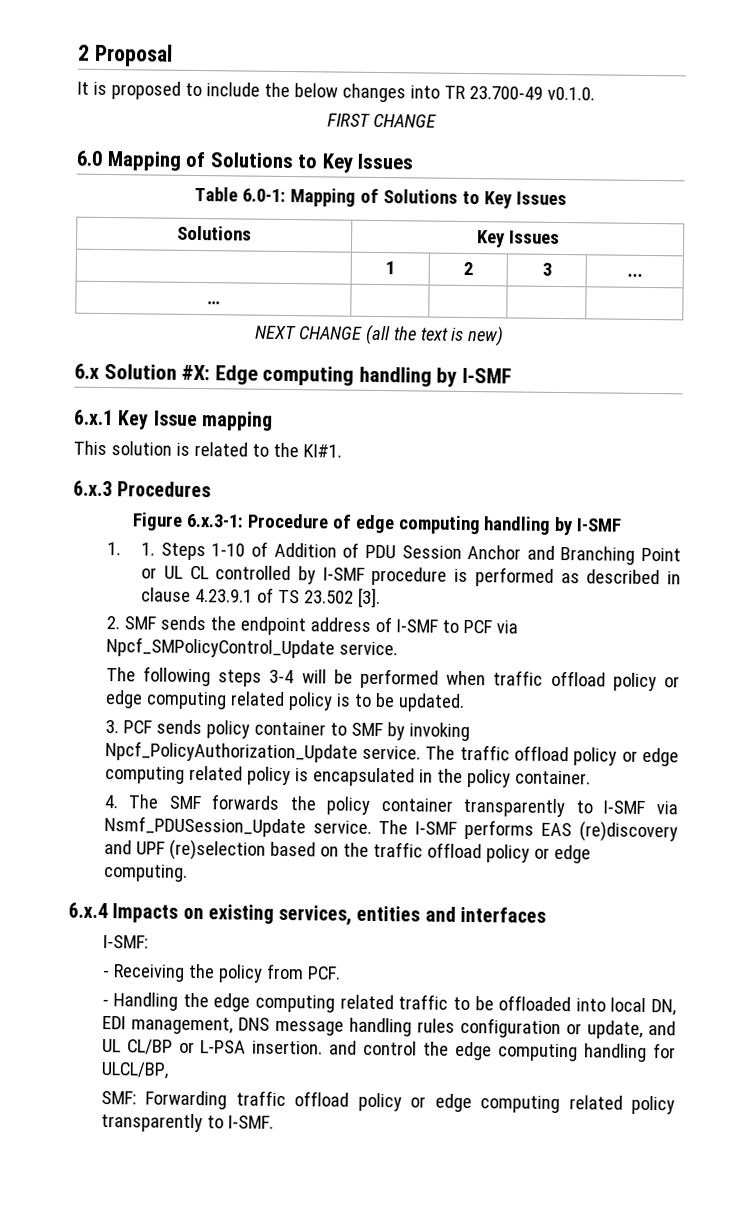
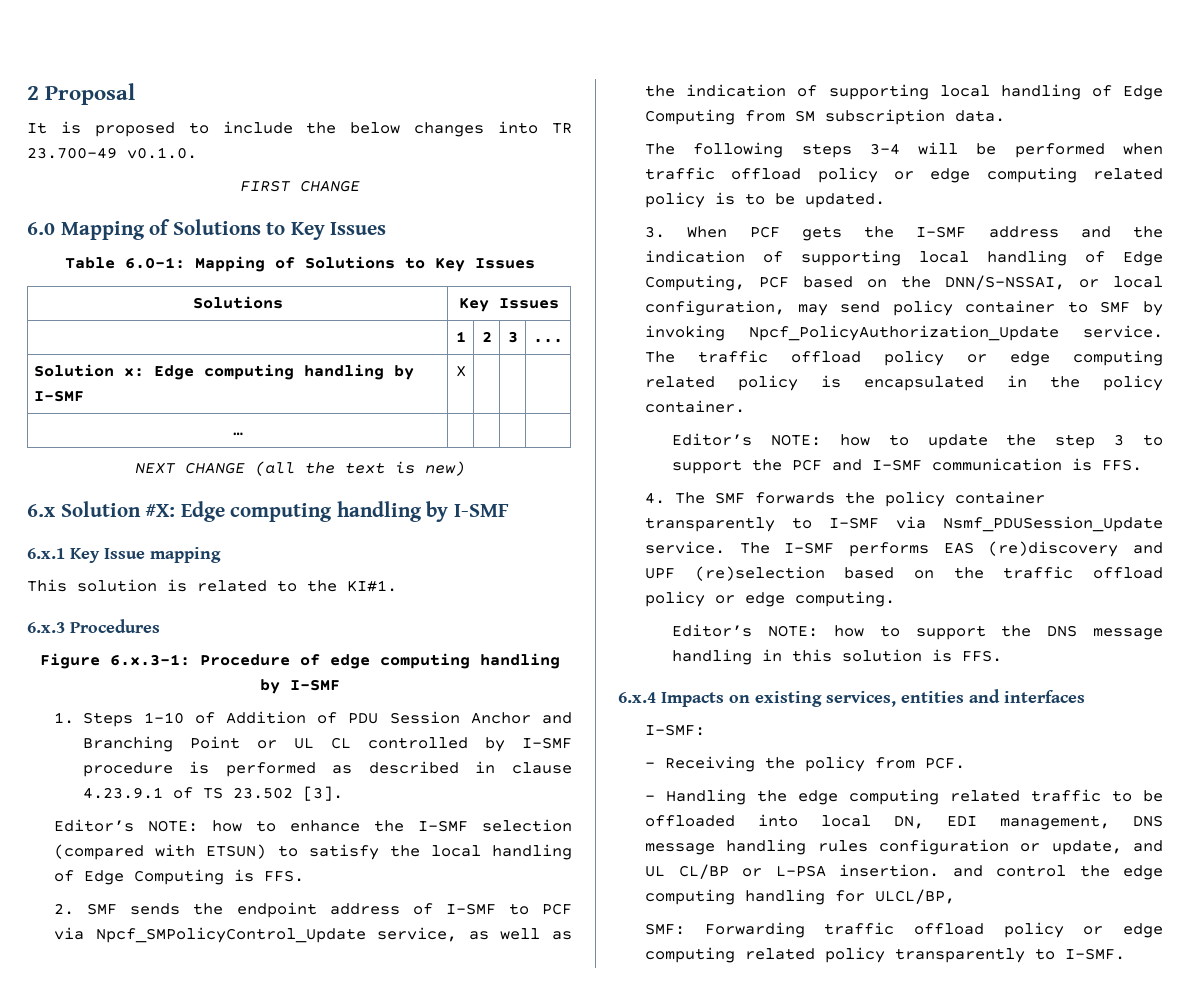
+ Solution x: Edge computing handling by I-SMF | X | | |
- 1. 1. Steps 1-10 of Addition of PDU Session Anchor and Branching Point or UL CL controlled by I-SMF procedure is performed as described in clause 4.23.9.1 of TS 23.502 [3].
+ 1. Steps 1-10 of Addition of PDU Session Anchor and Branching Point or UL CL controlled by I-SMF procedure is performed as described in clause 4.23.9.1 of TS 23.502 [3].
+ Editor’s NOTE: how to enhance the I-SMF selection (compared with ETSUN) to satisfy the local handling of Edge Computing is FFS.
- 2. SMF sends the endpoint address of I-SMF to PCF via Npcf_SMPolicyControl_Update service.
+ 2. SMF sends the endpoint address of I-SMF to PCF via Npcf_SMPolicyControl_Update service, as well as the indication of supporting local handling of Edge Computing from SM subscription data.
- 3. PCF sends policy container to SMF by invoking Npcf_PolicyAuthorization_Update service.
+ 3. When PCF gets the I-SMF address and the indication of supporting local handling of Edge Computing, PCF based on the DNN/S-NSSAI, or local configuration, may send policy container to SMF by invoking Npcf_PolicyAuthorization_Update service.
+ Editor’s NOTE: how to update the step 3 to support the PCF and I-SMF communication is FFS.
+ Editor’s NOTE: how to support the DNS message handling in this solution is FFS.

